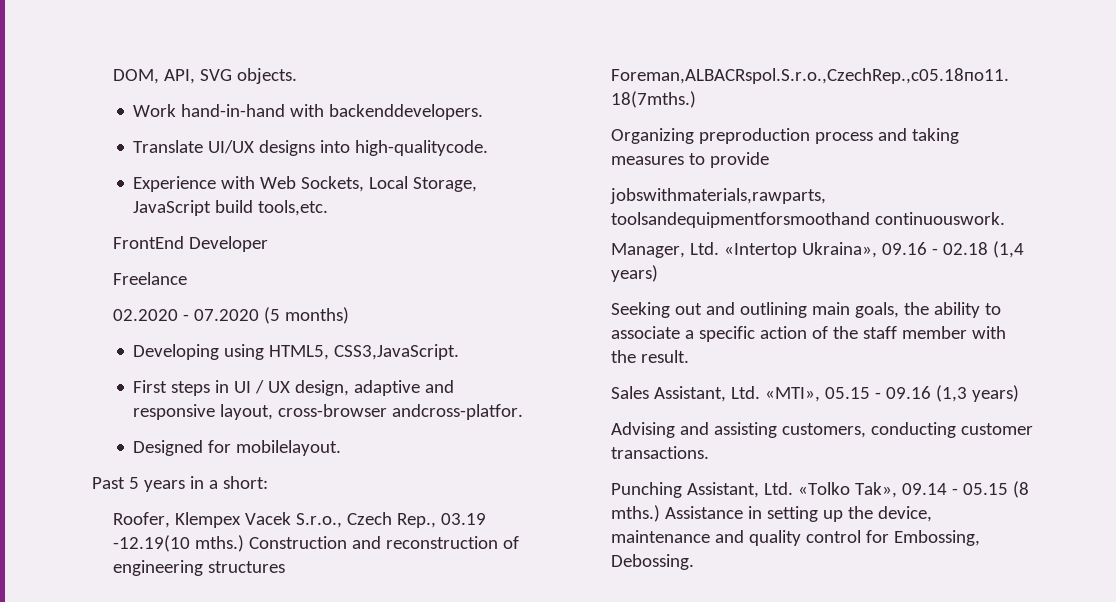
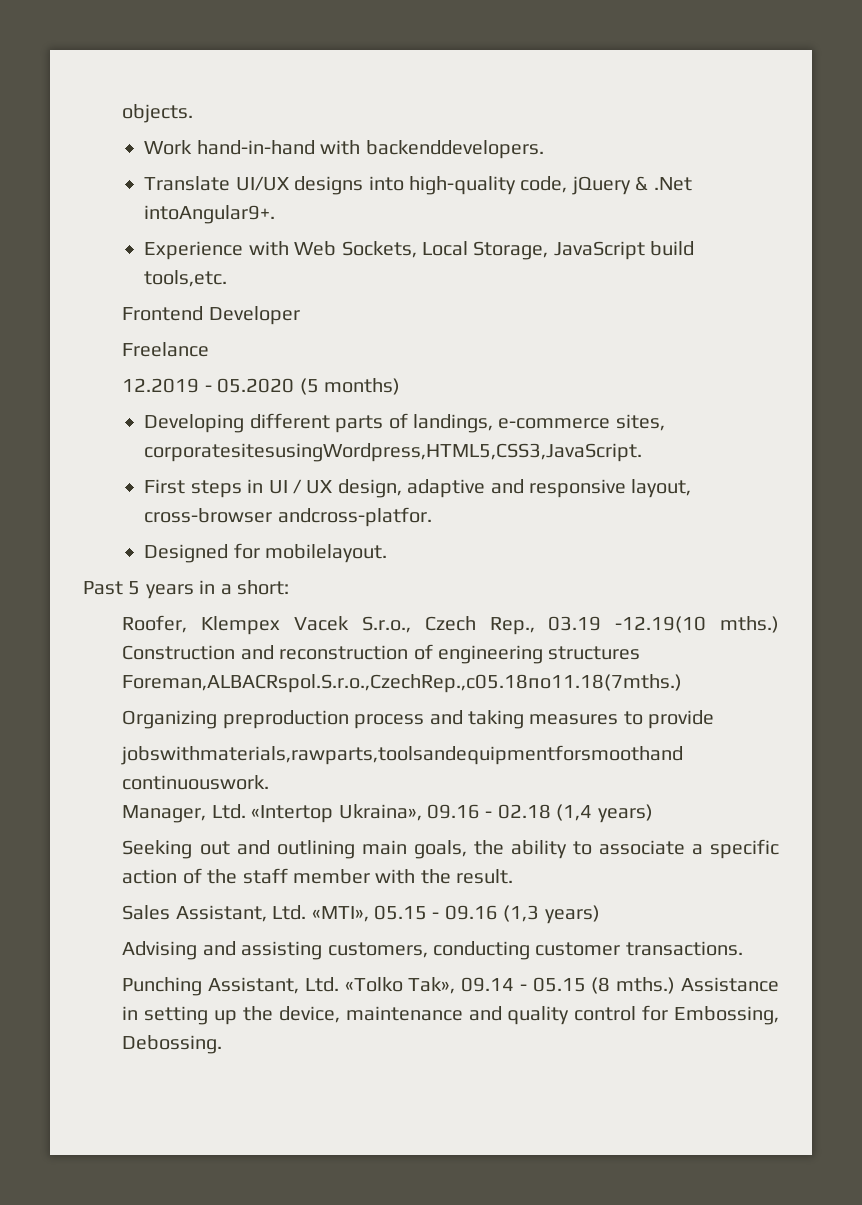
- DOM, API, SVG objects.
+ objects.
- Translate UI/UX designs into high-qualitycode.
+ Translate UI/UX designs into high-quality code, jQuery & .Net intoAngular9+.
- FrontEnd Developer
+ Frontend Developer
- 02.2020 - 07.2020 (5 months)
+ 12.2019 - 05.2020 (5 months)
- Developing using HTML5, CSS3,JavaScript.
+ Developing different parts of landings, e-commerce sites, corporatesitesusingWordpress,HTML5,CSS3,JavaScript.

